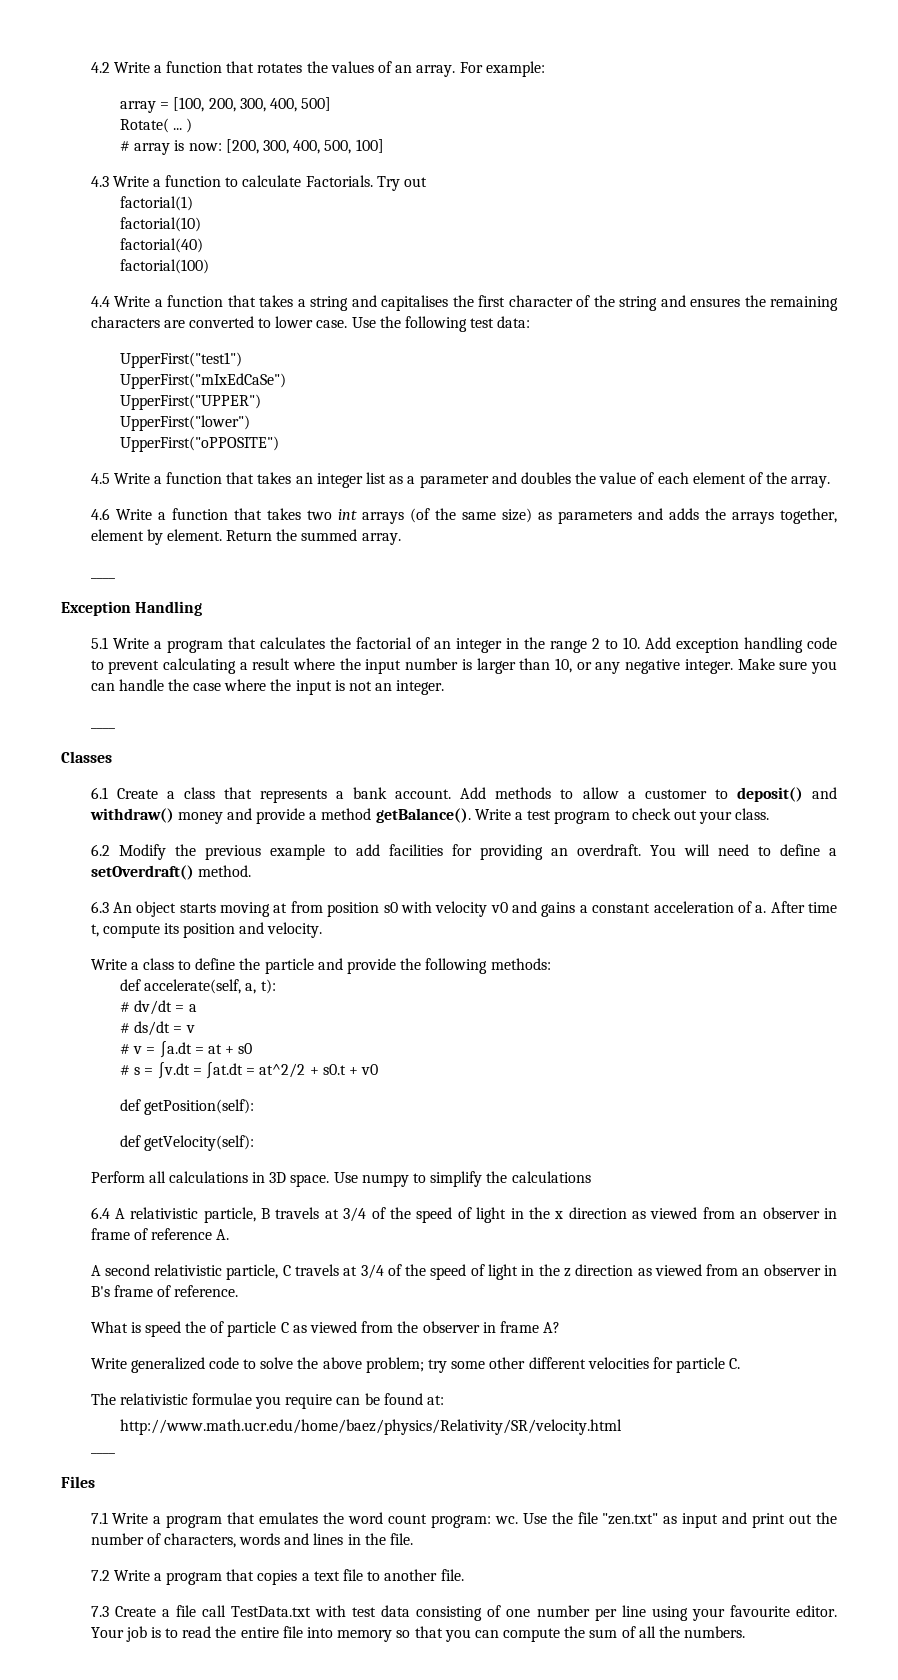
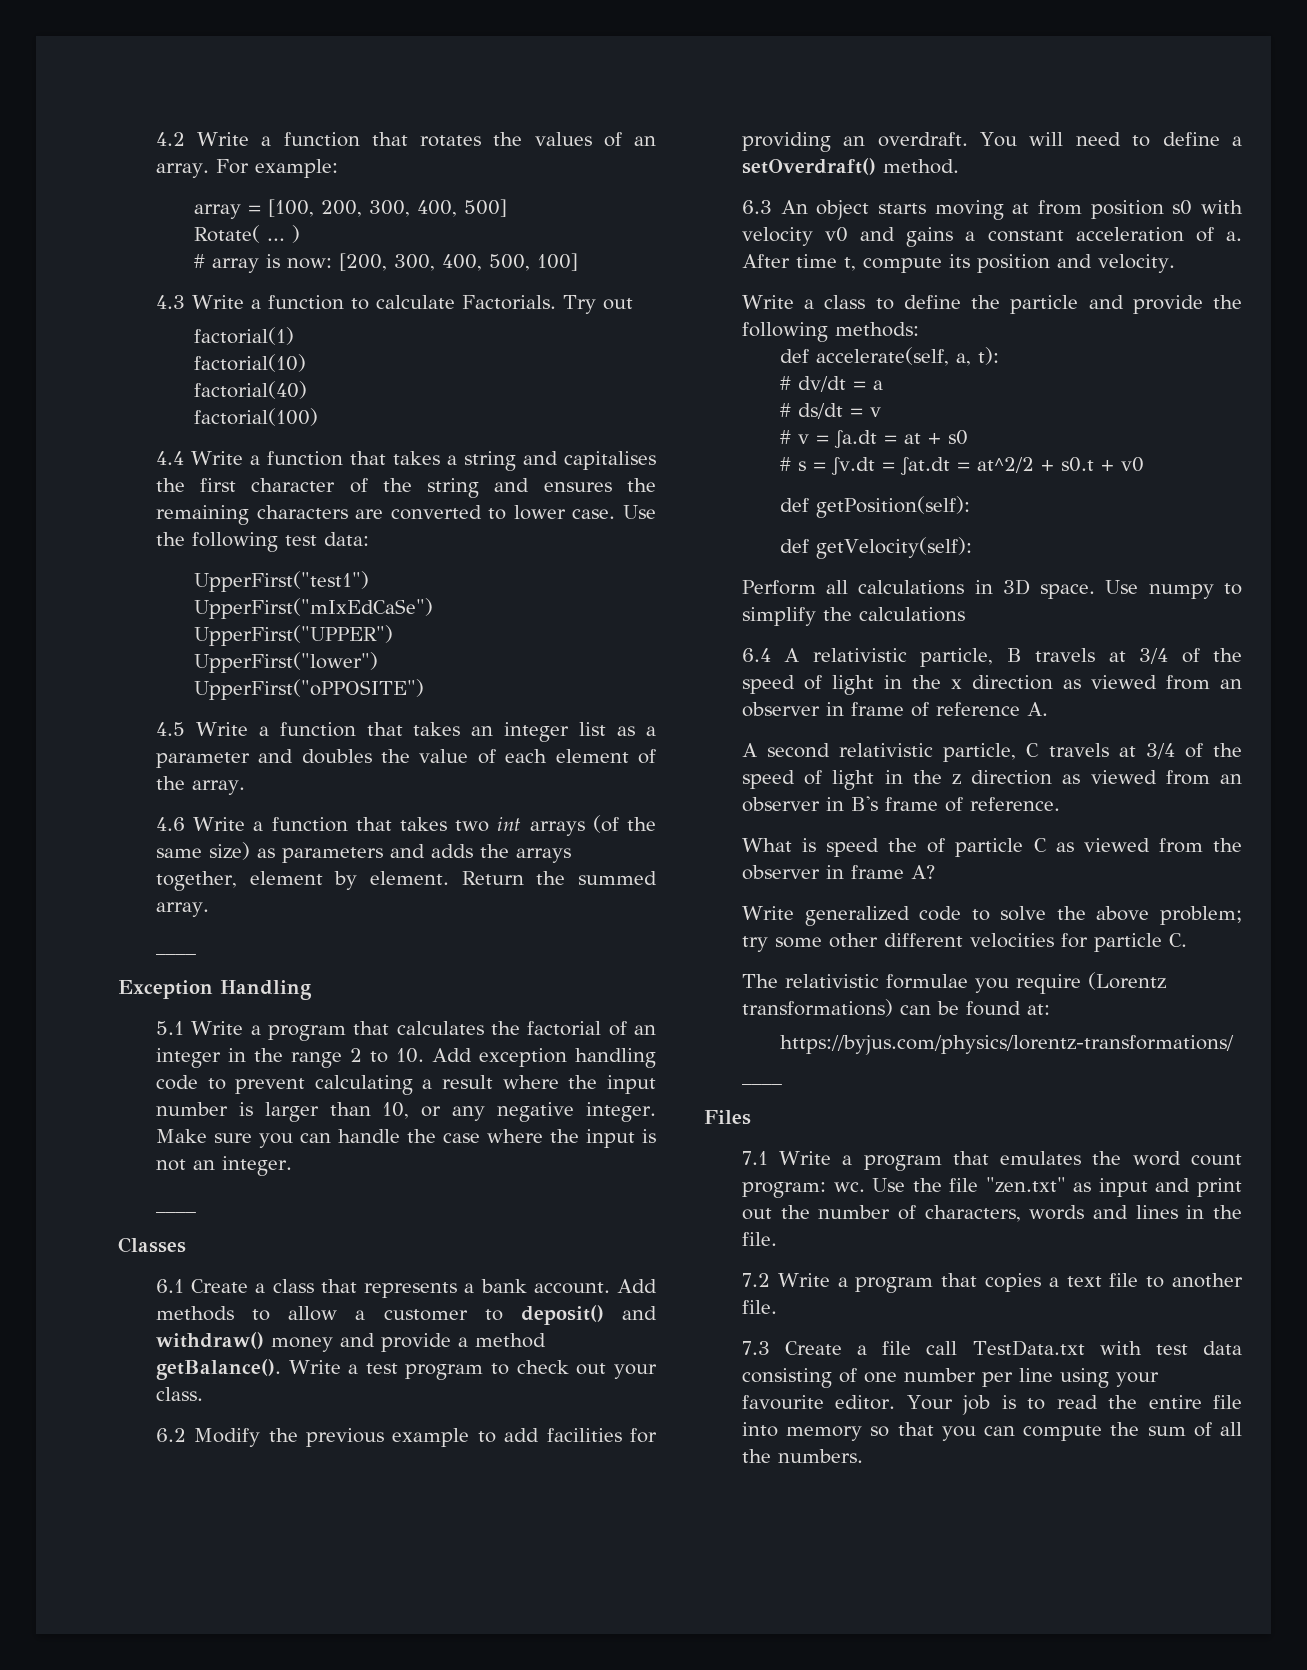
- The relativistic formulae you require can be found at:
+ The relativistic formulae you require (Lorentz transformations) can be found at:
- http://www.math.ucr.edu/home/baez/physics/Relativity/SR/velocity.html
+ https://byjus.com/physics/lorentz-transformations/

